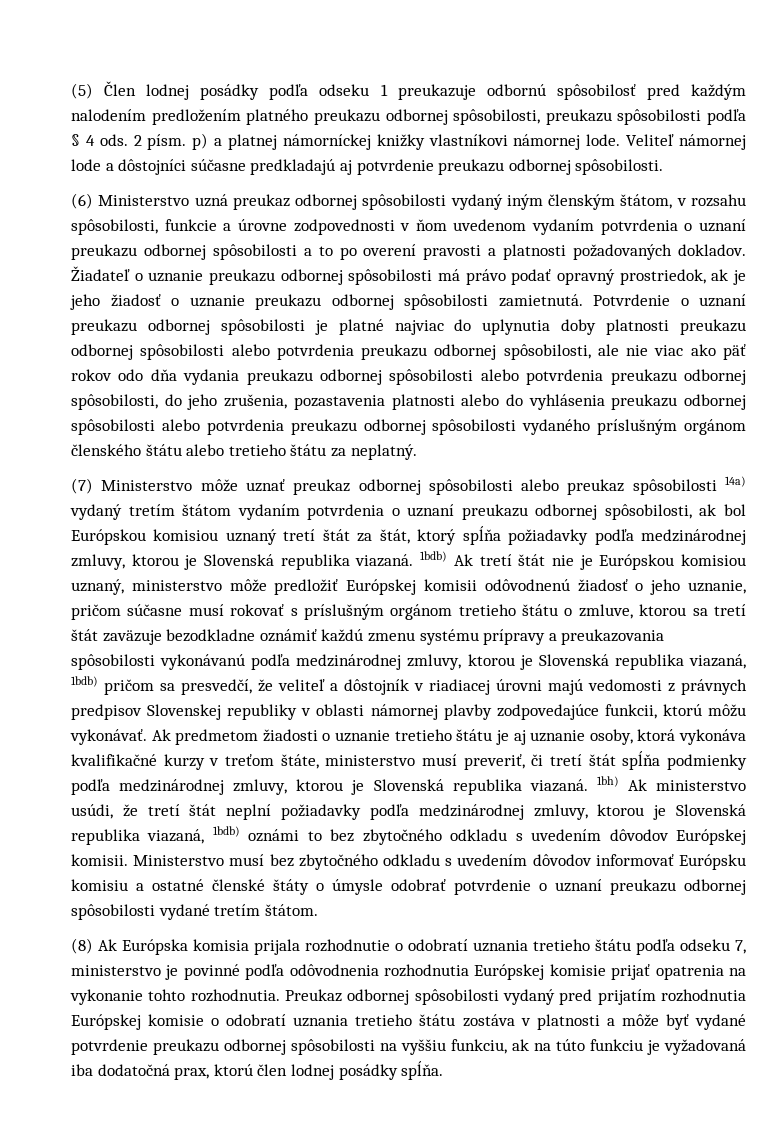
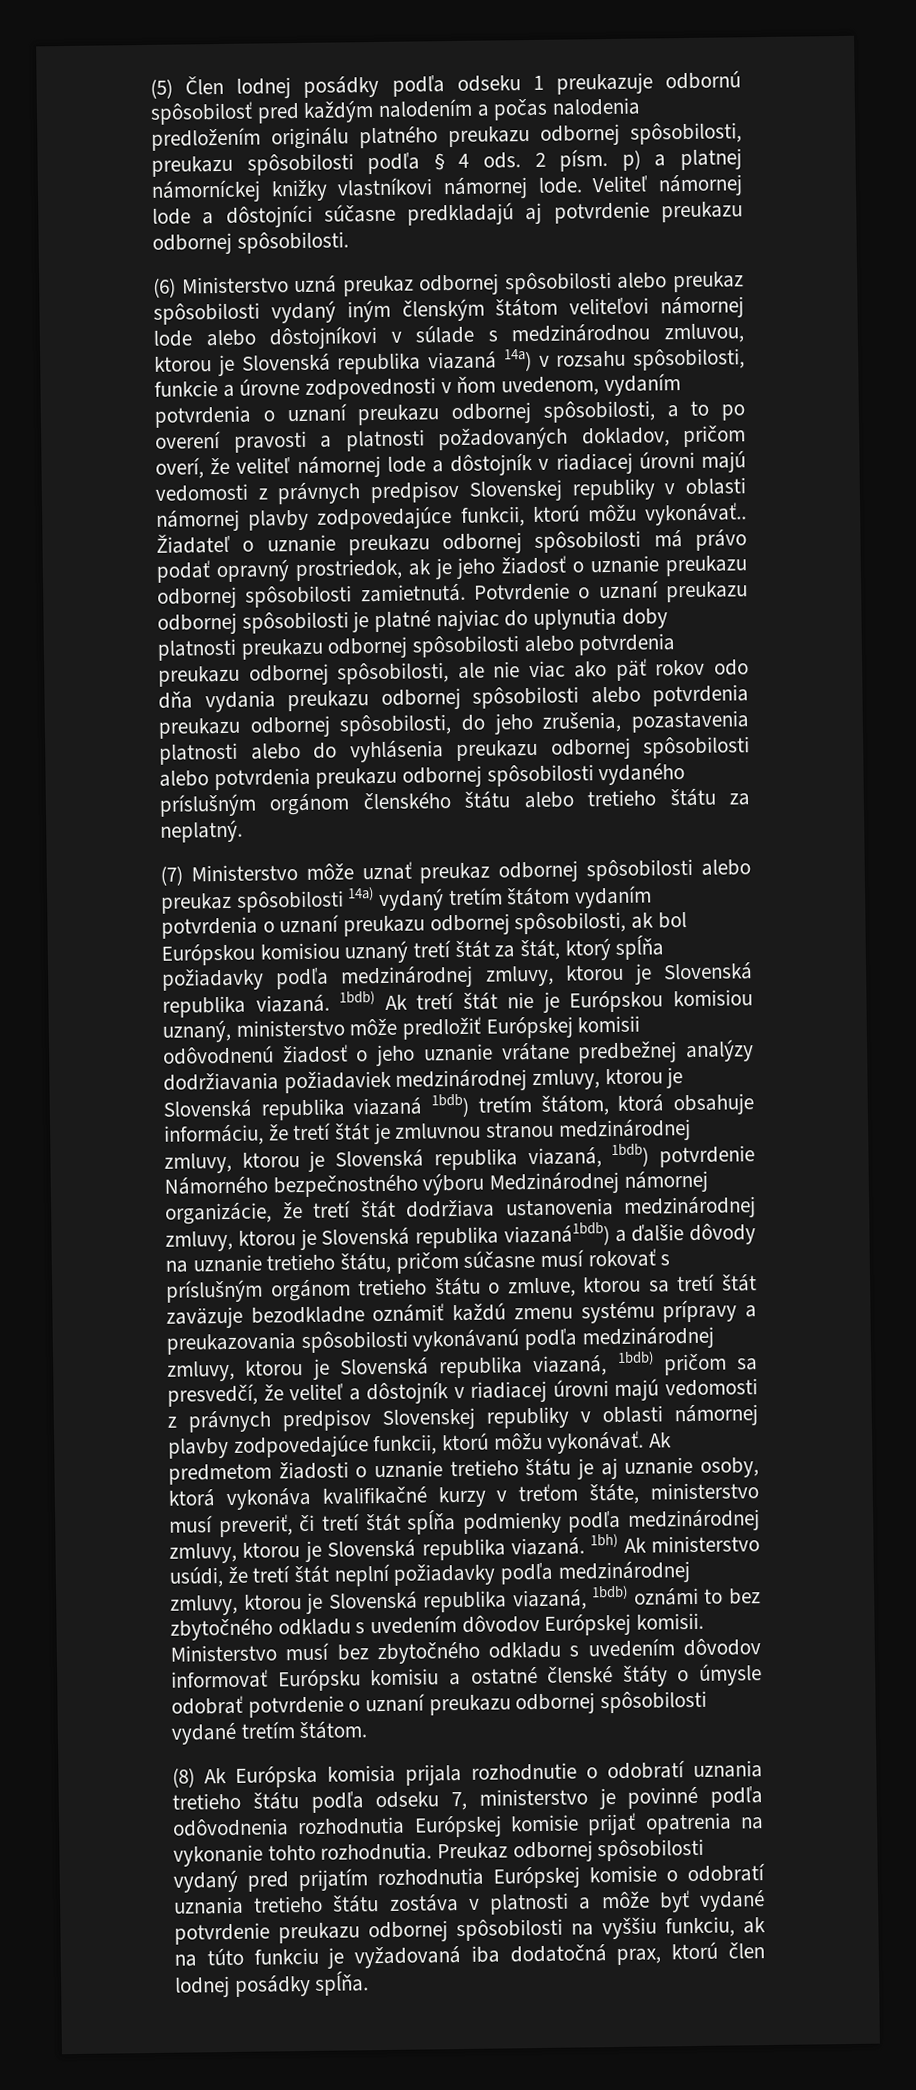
- (5) Člen lodnej posádky podľa odseku 1 preukazuje odbornú spôsobilosť pred každým nalodením predložením platného preukazu odbornej spôsobilosti, preukazu spôsobilosti podľa § 4 ods.
+ (5) Člen lodnej posádky podľa odseku 1 preukazuje odbornú spôsobilosť pred každým nalodením a počas nalodenia predložením originálu platného preukazu odbornej spôsobilosti, preukazu spôsobilosti podľa § 4 ods.
- (6) Ministerstvo uzná preukaz odbornej spôsobilosti vydaný iným členským štátom, v rozsahu spôsobilosti, funkcie a úrovne zodpovednosti v ňom uvedenom vydaním potvrdenia o uznaní preukazu odbornej spôsobilosti a to po overení pravosti a platnosti požadovaných dokladov.
+ (6) Ministerstvo uzná preukaz odbornej spôsobilosti alebo preukaz spôsobilosti vydaný iným členským štátom veliteľovi námornej lode alebo dôstojníkovi v súlade s medzinárodnou zmluvou, ktorou je Slovenská republika viazaná 14a) v rozsahu spôsobilosti, funkcie a úrovne zodpovednosti v ňom uvedenom, vydaním potvrdenia o uznaní preukazu odbornej spôsobilosti, a to po overení pravosti a platnosti požadovaných dokladov, pričom overí, že veliteľ námornej lode a dôstojník v riadiacej úrovni majú vedomosti z právnych predpisov Slovenskej republiky v oblasti námornej plavby zodpovedajúce funkcii, ktorú môžu vykonávať..
- 1bdb) Ak tretí štát nie je Európskou komisiou uznaný, ministerstvo môže predložiť Európskej komisii odôvodnenú žiadosť o jeho uznanie, pričom súčasne musí rokovať s príslušným orgánom tretieho štátu o zmluve, ktorou sa tretí štát zaväzuje bezodkladne oznámiť každú zmenu systému prípravy a preukazovania spôsobilosti vykonávanú podľa medzinárodnej zmluvy, ktorou je Slovenská republika viazaná, 1bdb) pričom sa presvedčí, že veliteľ a dôstojník v riadiacej úrovni majú vedomosti z právnych predpisov Slovenskej republiky v oblasti námornej plavby zodpovedajúce funkcii, ktorú môžu vykonávať.
+ 1bdb) Ak tretí štát nie je Európskou komisiou uznaný, ministerstvo môže predložiť Európskej komisii odôvodnenú žiadosť o jeho uznanie vrátane predbežnej analýzy dodržiavania požiadaviek medzinárodnej zmluvy, ktorou je Slovenská republika viazaná 1bdb) tretím štátom, ktorá obsahuje informáciu, že tretí štát je zmluvnou stranou medzinárodnej zmluvy, ktorou je Slovenská republika viazaná, 1bdb) potvrdenie Námorného bezpečnostného výboru Medzinárodnej námornej organizácie, že tretí štát dodržiava ustanovenia medzinárodnej zmluvy, ktorou je Slovenská republika viazaná1bdb) a ďalšie dôvody na uznanie tretieho štátu, pričom súčasne musí rokovať s príslušným orgánom tretieho štátu o zmluve, ktorou sa tretí štát zaväzuje bezodkladne oznámiť každú zmenu systému prípravy a preukazovania spôsobilosti vykonávanú podľa medzinárodnej zmluvy, ktorou je Slovenská republika viazaná, 1bdb) pričom sa presvedčí, že veliteľ a dôstojník v riadiacej úrovni majú vedomosti z právnych predpisov Slovenskej republiky v oblasti námornej plavby zodpovedajúce funkcii, ktorú môžu vykonávať.

